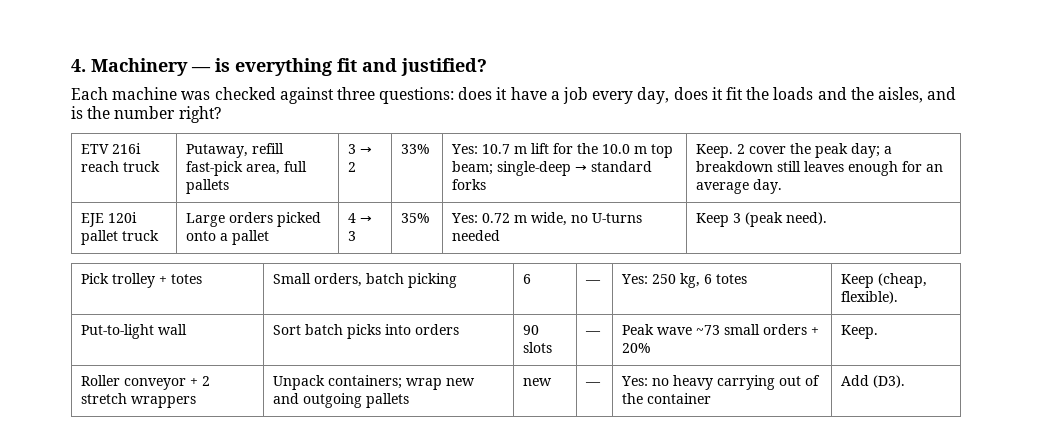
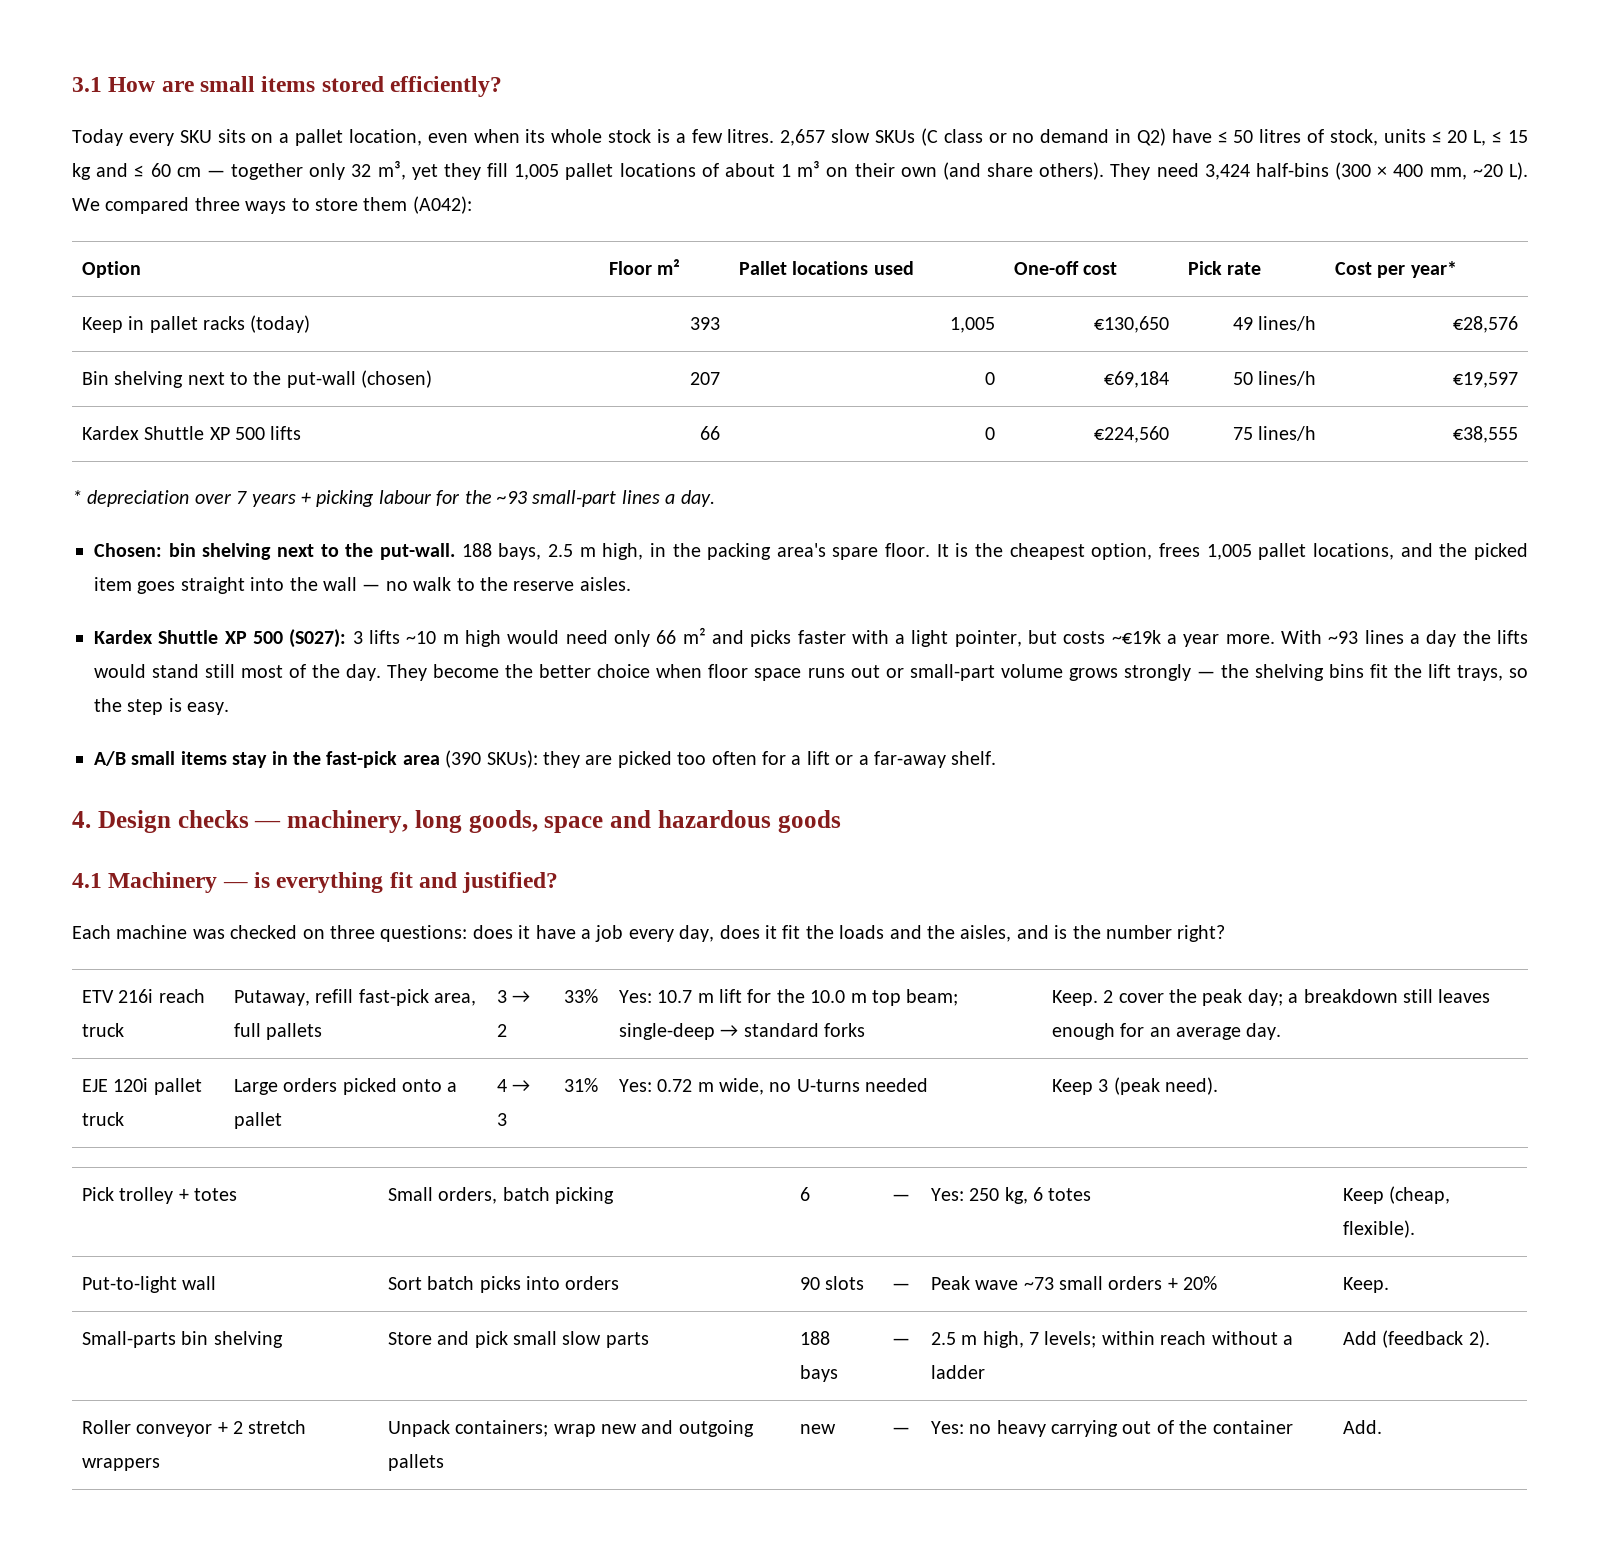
- 4. Machinery — is everything fit and justified?
+ 3.1 How are small items stored efficiently?
+ Today every SKU sits on a pallet location, even when its whole stock is a few litres. 2,657 slow SKUs (C class or no demand in Q2) have ≤ 50 litres of stock, units ≤ 20 L, ≤ 15 kg and ≤ 60 cm — together only 32 m³, yet they fill 1,005 pallet locations of about 1 m³ on their own (and share others). They need 3,424 half-bins (300 × 400 mm, ~20 L). We compared three ways to store them (A042):
+ Option | Floor m² | Pallet locations used | One-off cost | Pick rate | Cost per year*
+ Keep in pallet racks (today) | 393 | 1,005 | €130,650 | 49 lines/h | €28,576
+ Bin shelving next to the put-wall (chosen) | 207 | 0 | €69,184 | 50 lines/h | €19,597
+ Kardex Shuttle XP 500 lifts | 66 | 0 | €224,560 | 75 lines/h | €38,555
+ * depreciation over 7 years + picking labour for the ~93 small-part lines a day.
+ Chosen: bin shelving next to the put-wall. 188 bays, 2.5 m high, in the packing area's spare floor. It is the cheapest option, frees 1,005 pallet locations, and the picked item goes straight into the wall — no walk to the reserve aisles.
+ Kardex Shuttle XP 500 (S027): 3 lifts ~10 m high would need only 66 m² and picks faster with a light pointer, but costs ~€19k a year more. With ~93 lines a day the lifts would stand still most of the day. They become the better choice when floor space runs out or small-part volume grows strongly — the shelving bins fit the lift trays, so the step is easy.
+ A/B small items stay in the fast-pick area (390 SKUs): they are picked too often for a lift or a far-away shelf.
+ 4. Design checks — machinery, long goods, space and hazardous goods
+ 4.1 Machinery — is everything fit and justified?
- Each machine was checked against three questions: does it have a job every day, does it fit the loads and the aisles, and is the number right?
+ Each machine was checked on three questions: does it have a job every day, does it fit the loads and the aisles, and is the number right?
- EJE 120i pallet truck | Large orders picked onto a pallet | 4 → 3 | 35% | Yes: 0.72 m wide, no U-turns needed | Keep 3 (peak need).
+ EJE 120i pallet truck | Large orders picked onto a pallet | 4 → 3 | 31% | Yes: 0.72 m wide, no U-turns needed | Keep 3 (peak need).
+ Small-parts bin shelving | Store and pick small slow parts | 188 bays | — | 2.5 m high, 7 levels; within reach without a ladder | Add (feedback 2).
- Roller conveyor + 2 stretch wrappers | Unpack containers; wrap new and outgoing pallets | new | — | Yes: no heavy carrying out of the container | Add (D3).
+ Roller conveyor + 2 stretch wrappers | Unpack containers; wrap new and outgoing pallets | new | — | Yes: no heavy carrying out of the container | Add.

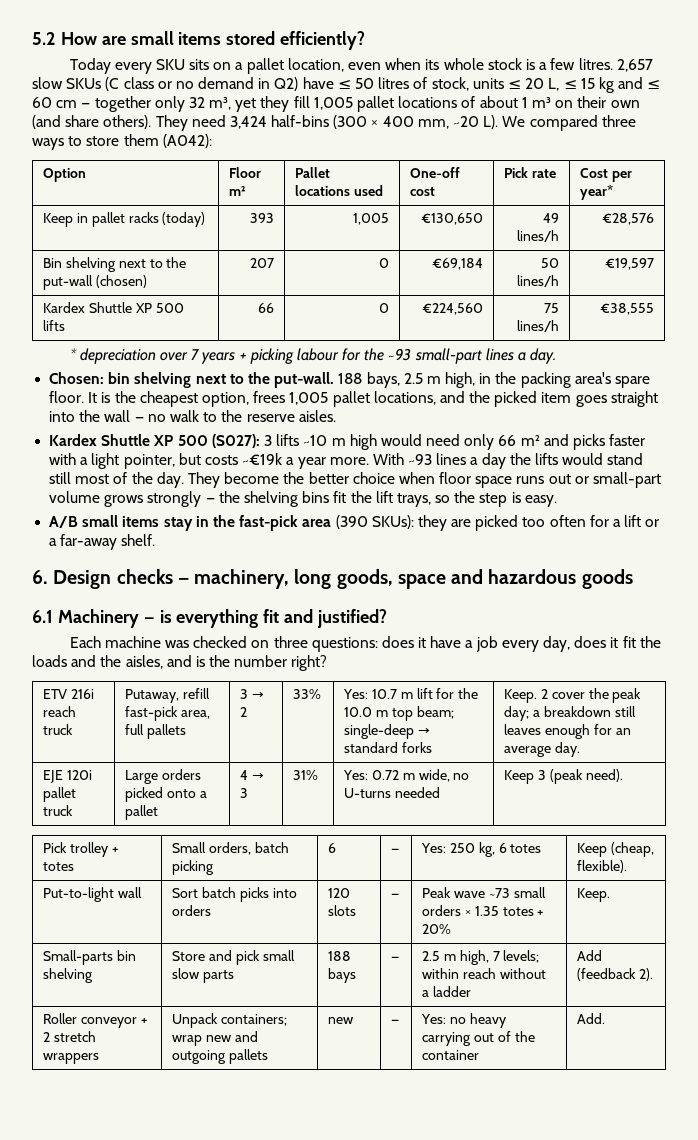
- 3.1 How are small items stored efficiently?
+ 5.2 How are small items stored efficiently?
- 4. Design checks — machinery, long goods, space and hazardous goods
+ 6. Design checks — machinery, long goods, space and hazardous goods
- 4.1 Machinery — is everything fit and justified?
+ 6.1 Machinery — is everything fit and justified?
- Put-to-light wall | Sort batch picks into orders | 90 slots | — | Peak wave ~73 small orders + 20% | Keep.
+ Put-to-light wall | Sort batch picks into orders | 120 slots | — | Peak wave ~73 small orders × 1.35 totes + 20% | Keep.

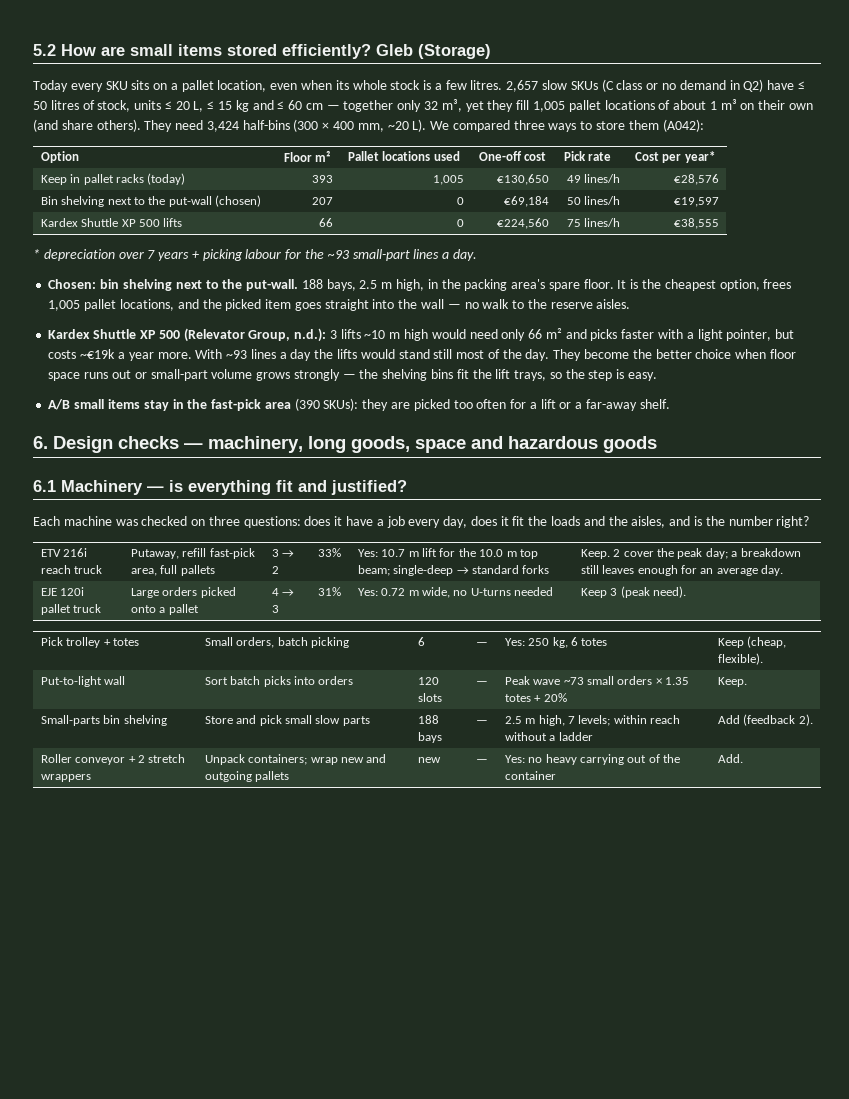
+ Gleb (Storage)
- Kardex Shuttle XP 500 (S027): 3 lifts ~10 m high would need only 66 m² and picks faster with a light pointer, but costs ~€19k a year more.
+ Kardex Shuttle XP 500 (Relevator Group, n.d.): 3 lifts ~10 m high would need only 66 m² and picks faster with a light pointer, but costs ~€19k a year more.

